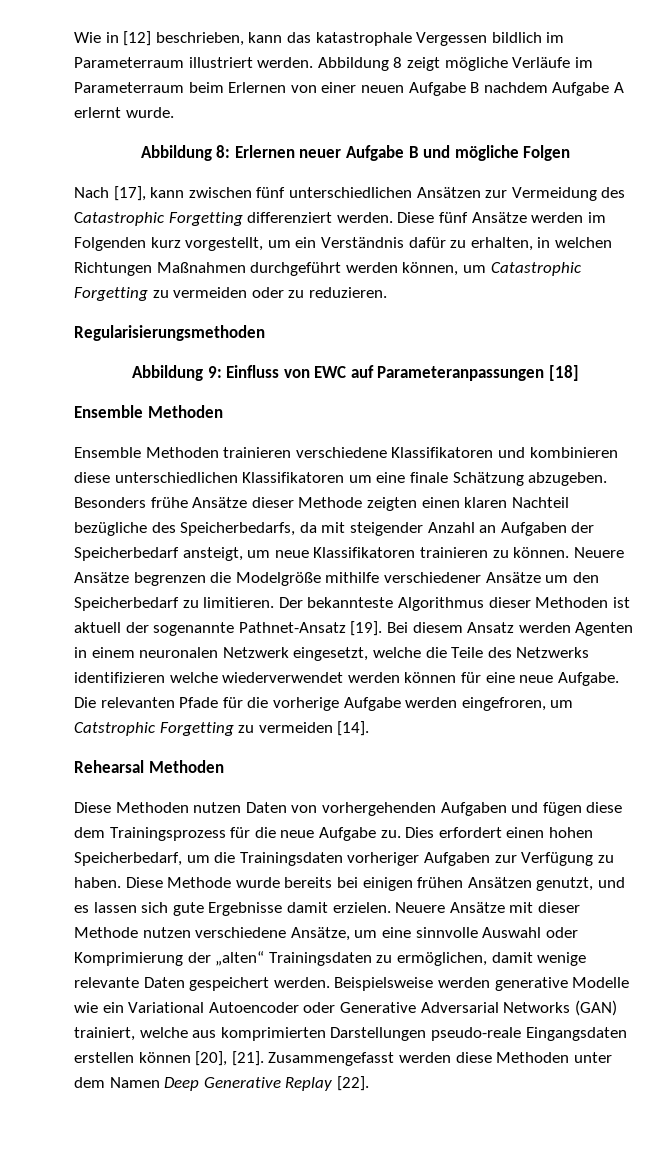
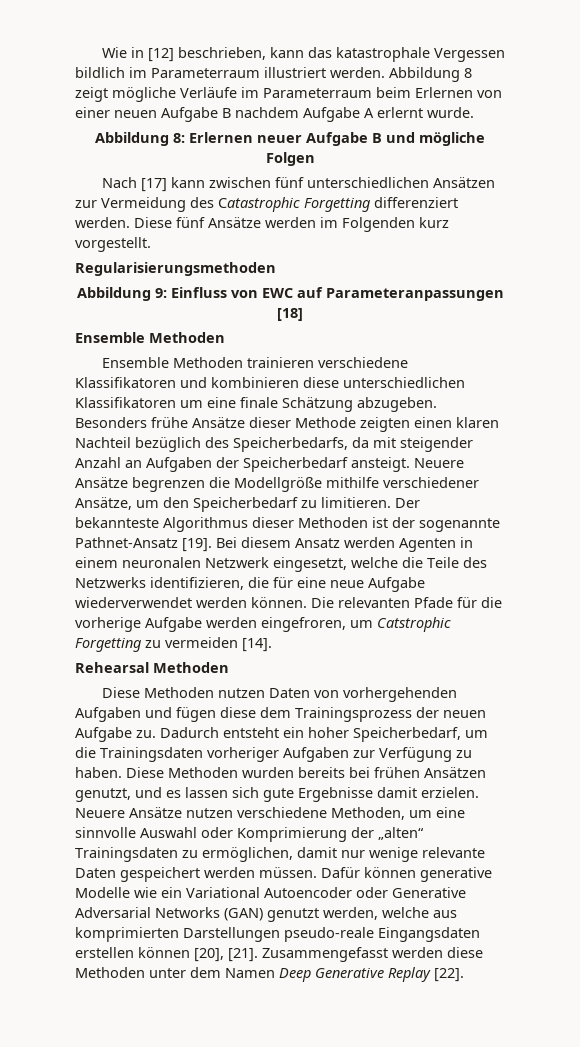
- Nach [17], kann zwischen fünf unterschiedlichen Ansätzen zur Vermeidung des Catastrophic Forgetting differenziert werden.
+ Nach [17] kann zwischen fünf unterschiedlichen Ansätzen zur Vermeidung des Catastrophic Forgetting differenziert werden.
- Diese fünf Ansätze werden im Folgenden kurz vorgestellt, um ein Verständnis dafür zu erhalten, in welchen Richtungen Maßnahmen durchgeführt werden können, um Catastrophic Forgetting zu vermeiden oder zu reduzieren.
+ Diese fünf Ansätze werden im Folgenden kurz vorgestellt.
- Besonders frühe Ansätze dieser Methode zeigten einen klaren Nachteil bezügliche des Speicherbedarfs, da mit steigender Anzahl an Aufgaben der Speicherbedarf ansteigt, um neue Klassifikatoren trainieren zu können.
+ Besonders frühe Ansätze dieser Methode zeigten einen klaren Nachteil bezüglich des Speicherbedarfs, da mit steigender Anzahl an Aufgaben der Speicherbedarf ansteigt.
- Neuere Ansätze begrenzen die Modelgröße mithilfe verschiedener Ansätze um den Speicherbedarf zu limitieren.
+ Neuere Ansätze begrenzen die Modellgröße mithilfe verschiedener Ansätze, um den Speicherbedarf zu limitieren.
- Der bekannteste Algorithmus dieser Methoden ist aktuell der sogenannte Pathnet-Ansatz [19].
+ Der bekannteste Algorithmus dieser Methoden ist der sogenannte Pathnet-Ansatz [19].
- Bei diesem Ansatz werden Agenten in einem neuronalen Netzwerk eingesetzt, welche die Teile des Netzwerks identifizieren welche wiederverwendet werden können für eine neue Aufgabe.
+ Bei diesem Ansatz werden Agenten in einem neuronalen Netzwerk eingesetzt, welche die Teile des Netzwerks identifizieren, die für eine neue Aufgabe wiederverwendet werden können.
- Diese Methoden nutzen Daten von vorhergehenden Aufgaben und fügen diese dem Trainingsprozess für die neue Aufgabe zu. Dies erfordert einen hohen Speicherbedarf, um die Trainingsdaten vorheriger Aufgaben zur Verfügung zu haben.
+ Diese Methoden nutzen Daten von vorhergehenden Aufgaben und fügen diese dem Trainingsprozess der neuen Aufgabe zu. Dadurch entsteht ein hoher Speicherbedarf, um die Trainingsdaten vorheriger Aufgaben zur Verfügung zu haben.
- Diese Methode wurde bereits bei einigen frühen Ansätzen genutzt, und es lassen sich gute Ergebnisse damit erzielen.
+ Diese Methoden wurden bereits bei frühen Ansätzen genutzt, und es lassen sich gute Ergebnisse damit erzielen.
- Neuere Ansätze mit dieser Methode nutzen verschiedene Ansätze, um eine sinnvolle Auswahl oder Komprimierung der „alten“ Trainingsdaten zu ermöglichen, damit wenige relevante Daten gespeichert werden. Beispielsweise werden generative Modelle wie ein Variational Autoencoder oder Generative Adversarial Networks (GAN) trainiert, welche aus komprimierten Darstellungen pseudo-reale Eingangsdaten erstellen können [20], [21].
+ Neuere Ansätze nutzen verschiedene Methoden, um eine sinnvolle Auswahl oder Komprimierung der „alten“ Trainingsdaten zu ermöglichen, damit nur wenige relevante Daten gespeichert werden müssen. Dafür können generative Modelle wie ein Variational Autoencoder oder Generative Adversarial Networks (GAN) genutzt werden, welche aus komprimierten Darstellungen pseudo-reale Eingangsdaten erstellen können [20], [21].

